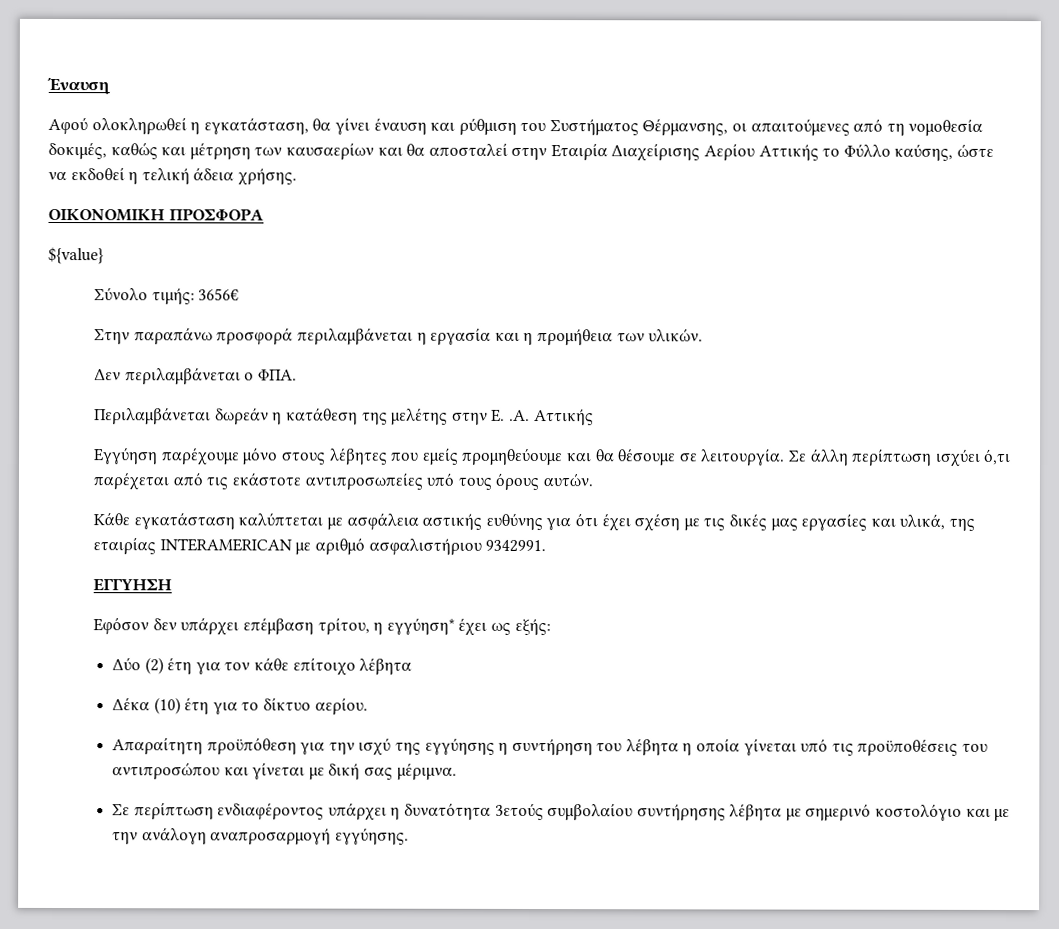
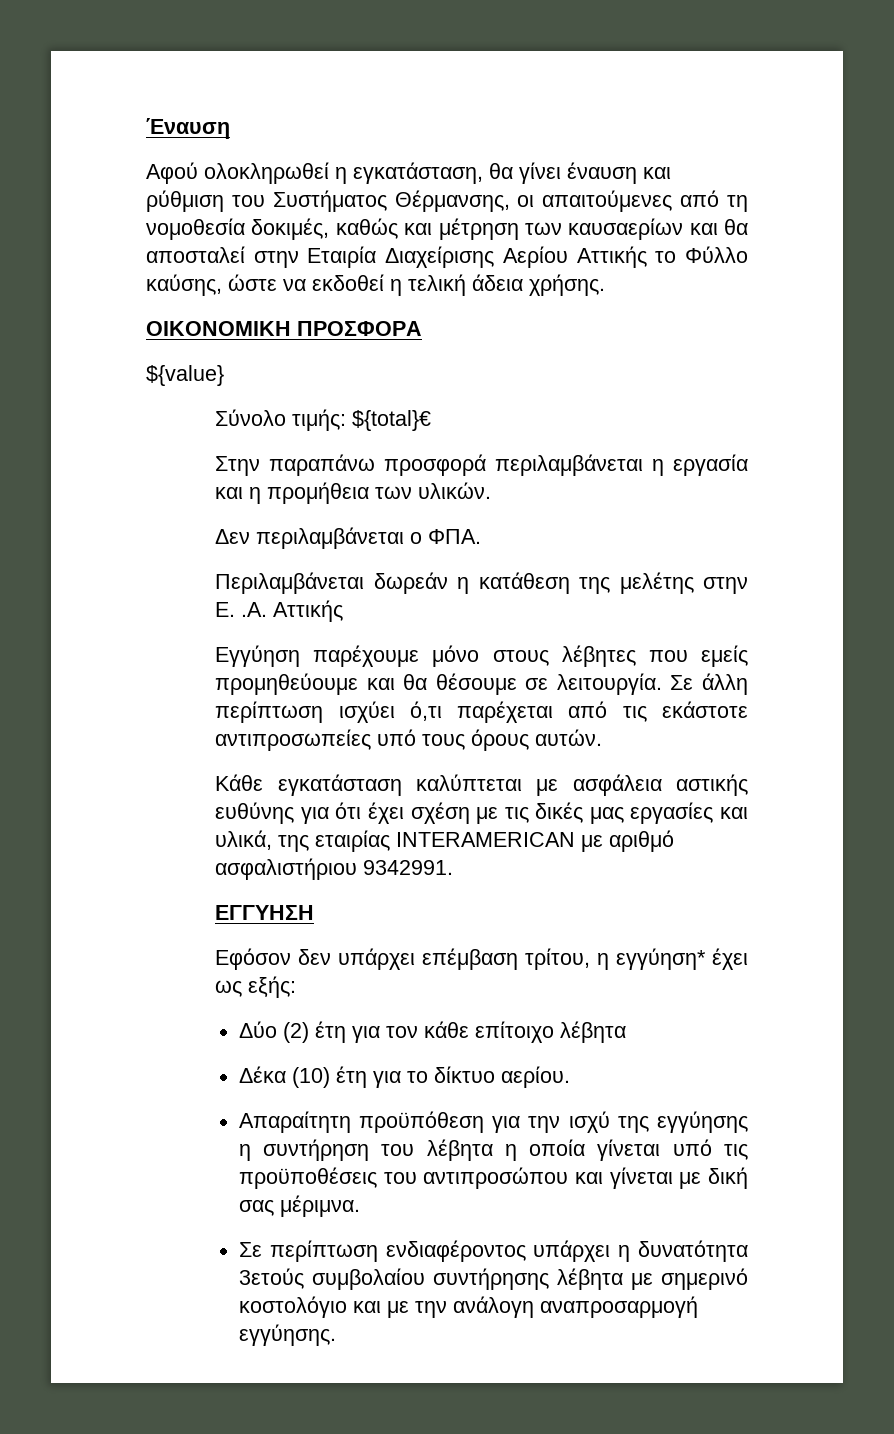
- Σύνολο τιμής: 3656€
+ Σύνολο τιμής: ${total}€

